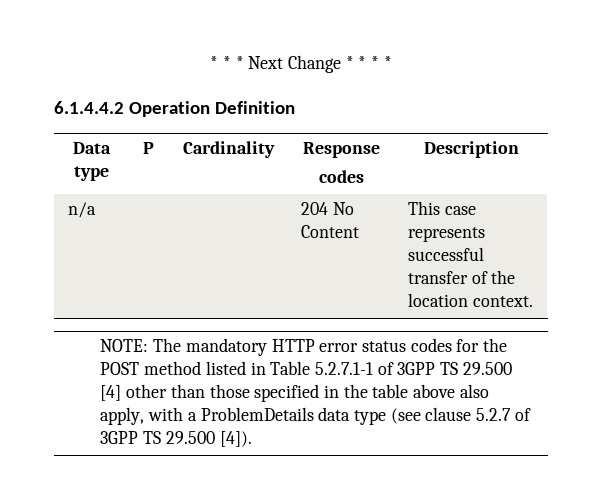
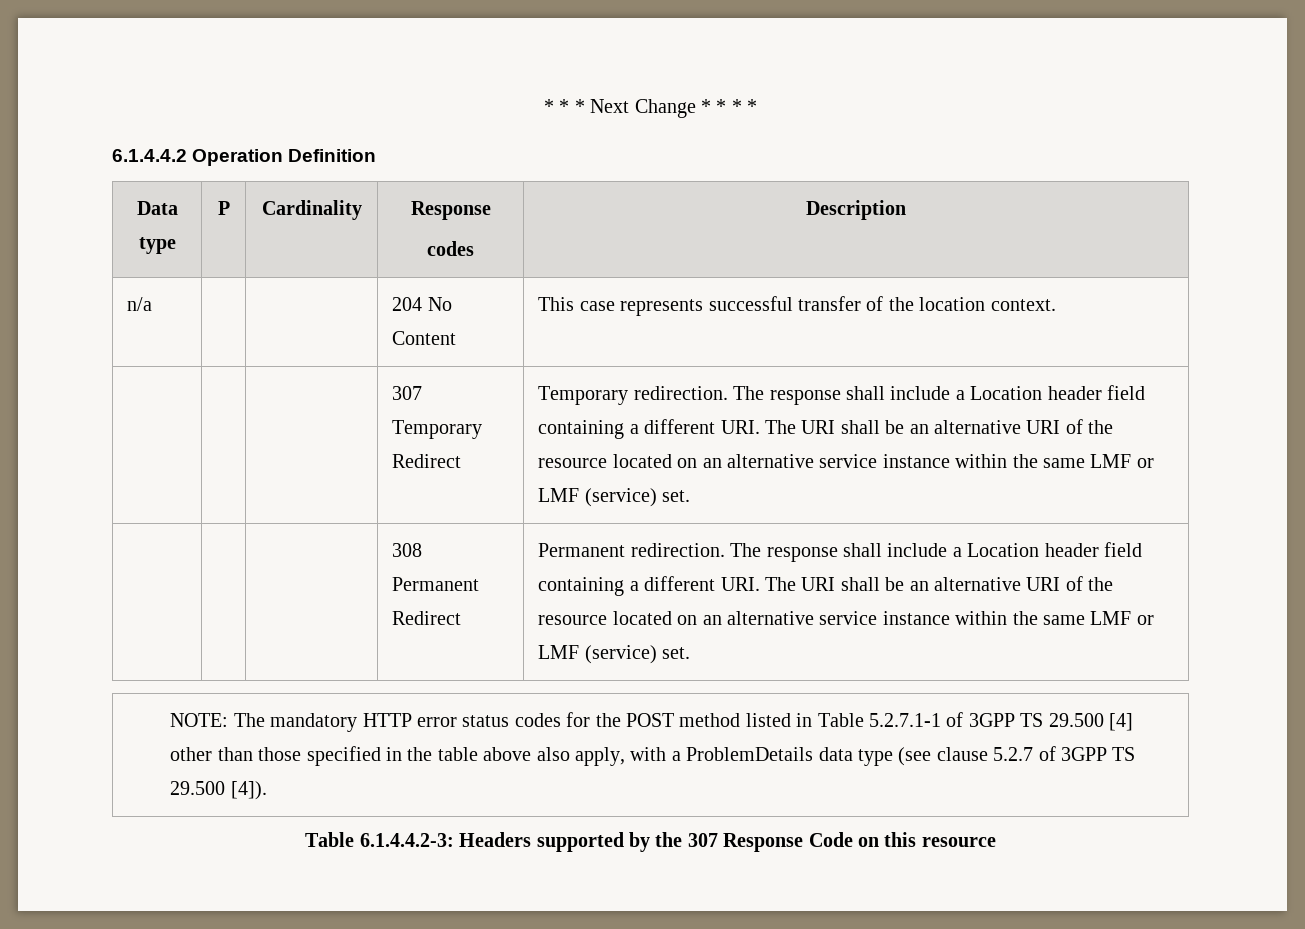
+ 307 Temporary Redirect | Temporary redirection. The response shall include a Location header field containing a different URI. The URI shall be an alternative URI of the resource located on an alternative service instance within the same LMF or LMF (service) set.
+ | | | 308 Permanent Redirect | Permanent redirection. The response shall include a Location header field containing a different URI. The URI shall be an alternative URI of the resource located on an alternative service instance within the same LMF or LMF (service) set.
+ Table 6.1.4.4.2-3: Headers supported by the 307 Response Code on this resource

